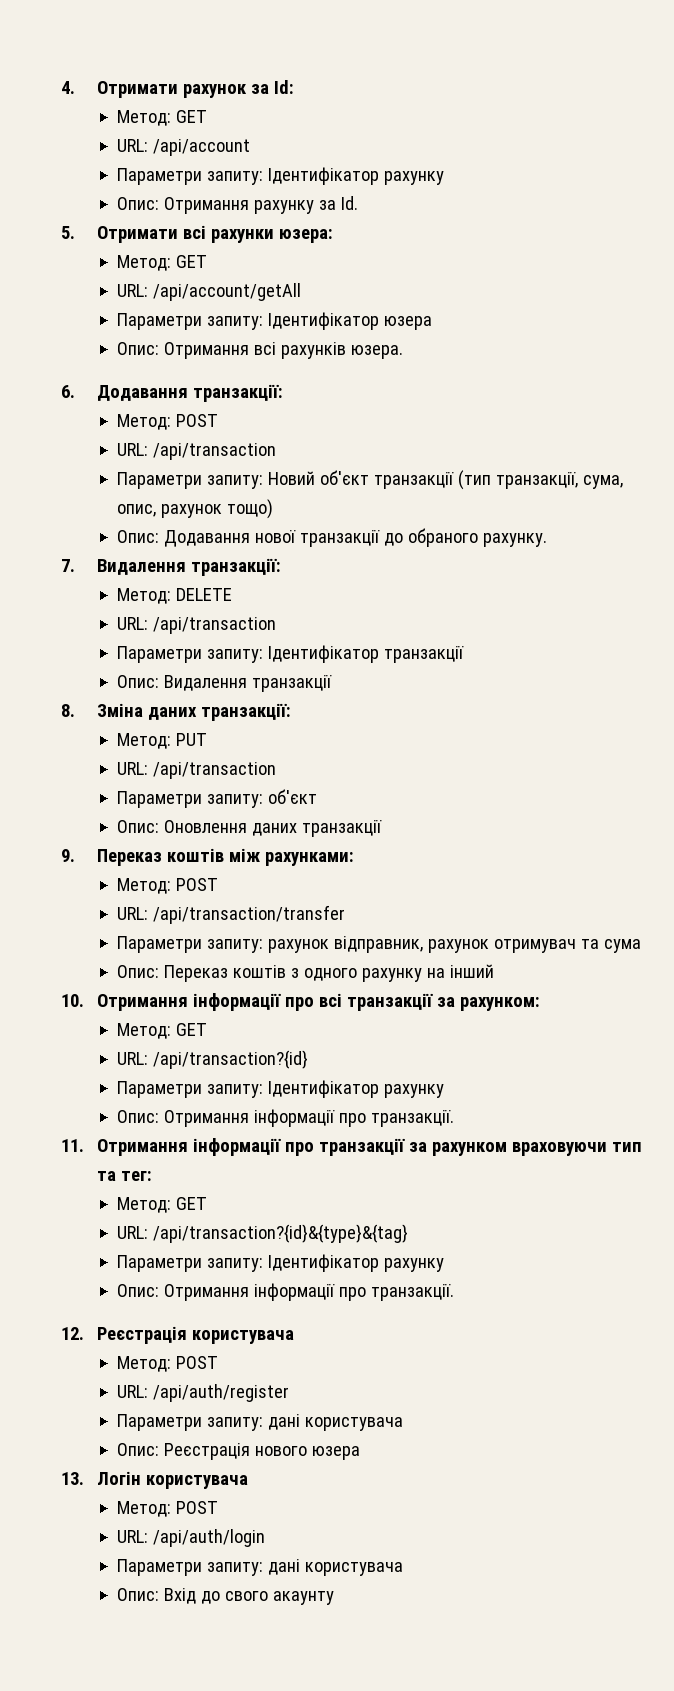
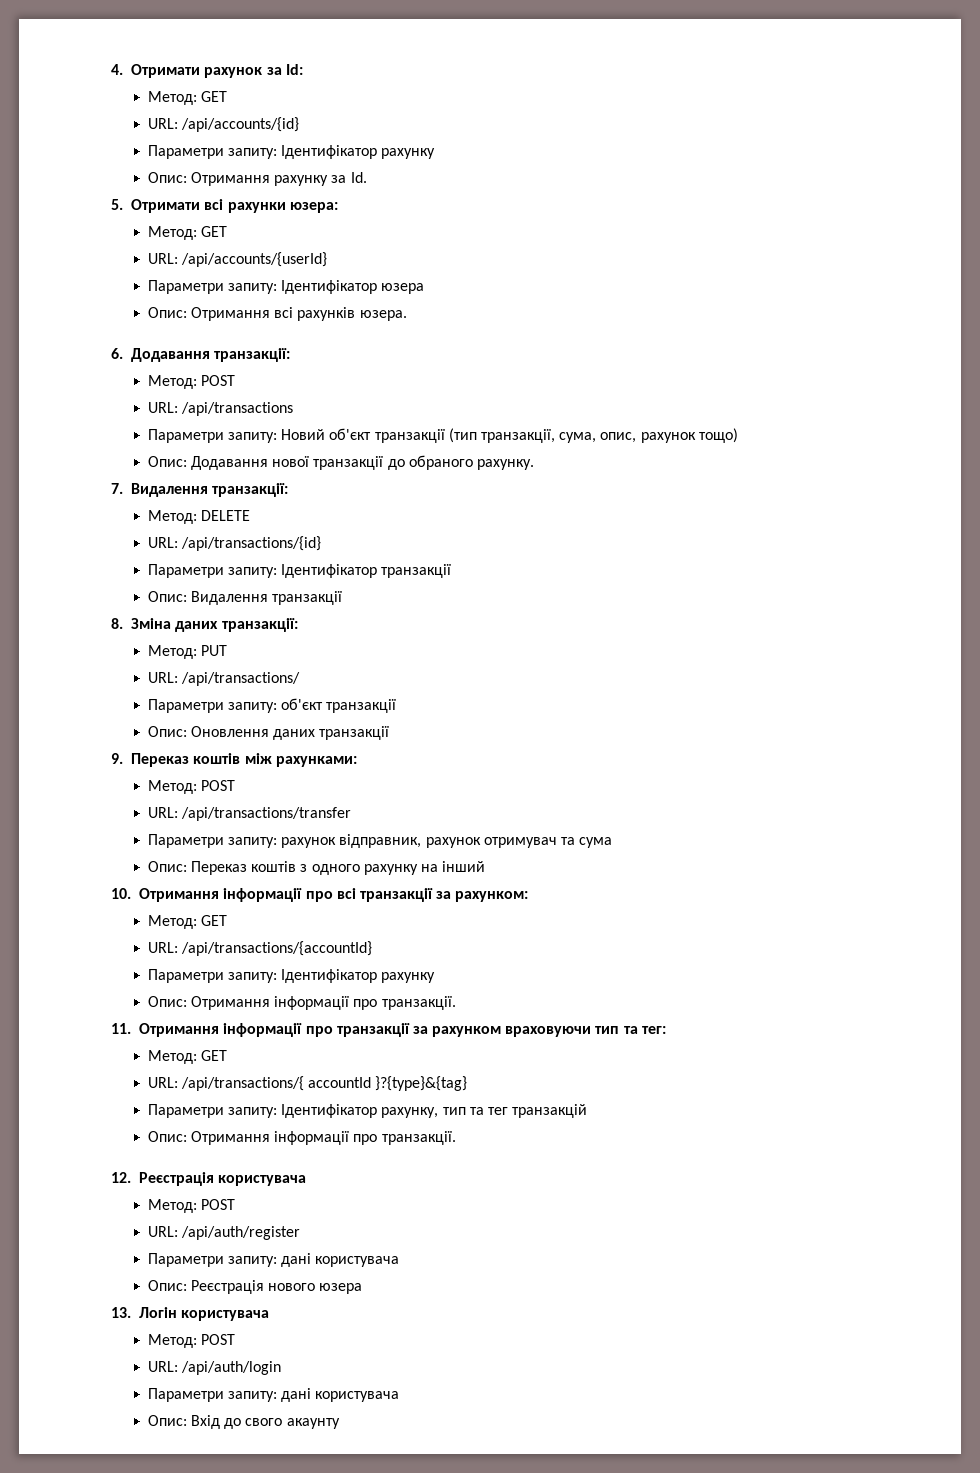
- URL: /api/account
+ URL: /api/accounts/{id}
- URL: /api/account/getAll
+ URL: /api/accounts/{userId}
  6. Додавання транзакції:
  Метод: POST
- URL: /api/transaction
+ URL: /api/transactions
  Метод: DELETE
- URL: /api/transaction
+ URL: /api/transactions/{id}
  Метод: PUT
- URL: /api/transaction
+ URL: /api/transactions/
- Параметри запиту: об'єкт
+ Параметри запиту: об'єкт транзакції
- URL: /api/transaction/transfer
+ URL: /api/transactions/transfer
- URL: /api/transaction?{id}
+ URL: /api/transactions/{accountId}
- URL: /api/transaction?{id}&{type}&{tag}
- Параметри запиту: Ідентифікатор рахунку
+ URL: /api/transactions/{ accountId }?{type}&{tag}
+ Параметри запиту: Ідентифікатор рахунку, тип та тег транзакцій

